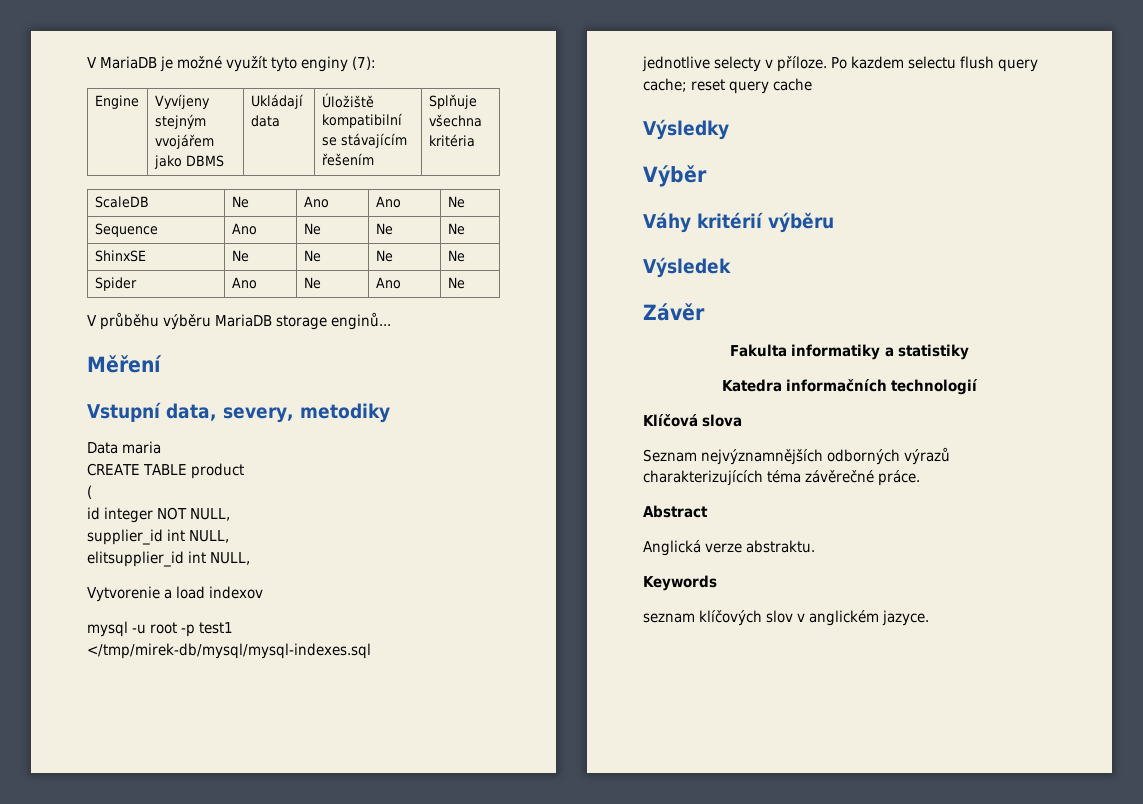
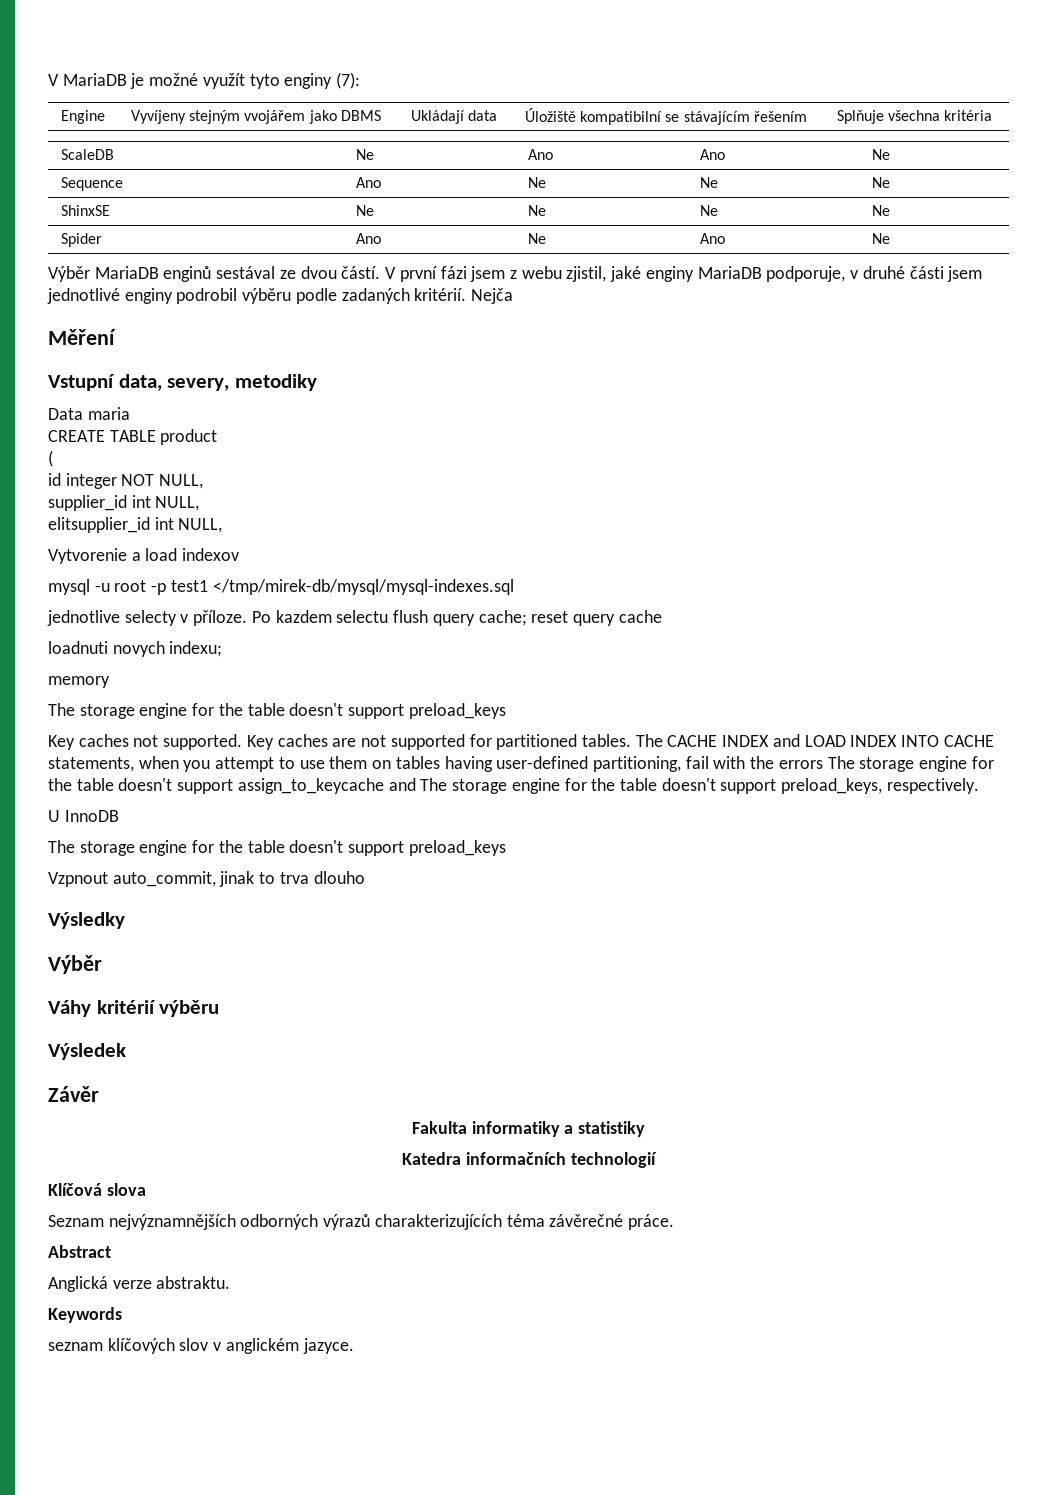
- V průběhu výběru MariaDB storage enginů...
+ Výběr MariaDB enginů sestával ze dvou částí. V první fázi jsem z webu zjistil, jaké enginy MariaDB podporuje, v druhé části jsem jednotlivé enginy podrobil výběru podle zadaných kritérií. Nejča
+ loadnuti novych indexu;
+ memory
+ The storage engine for the table doesn't support preload_keys
+ Key caches not supported. Key caches are not supported for partitioned tables. The CACHE INDEX and LOAD INDEX INTO CACHE statements, when you attempt to use them on tables having user-defined partitioning, fail with the errors The storage engine for the table doesn't support assign_to_keycache and The storage engine for the table doesn't support preload_keys, respectively.
+ U InnoDB
+ The storage engine for the table doesn't support preload_keys
+ Vzpnout auto_commit, jinak to trva dlouho

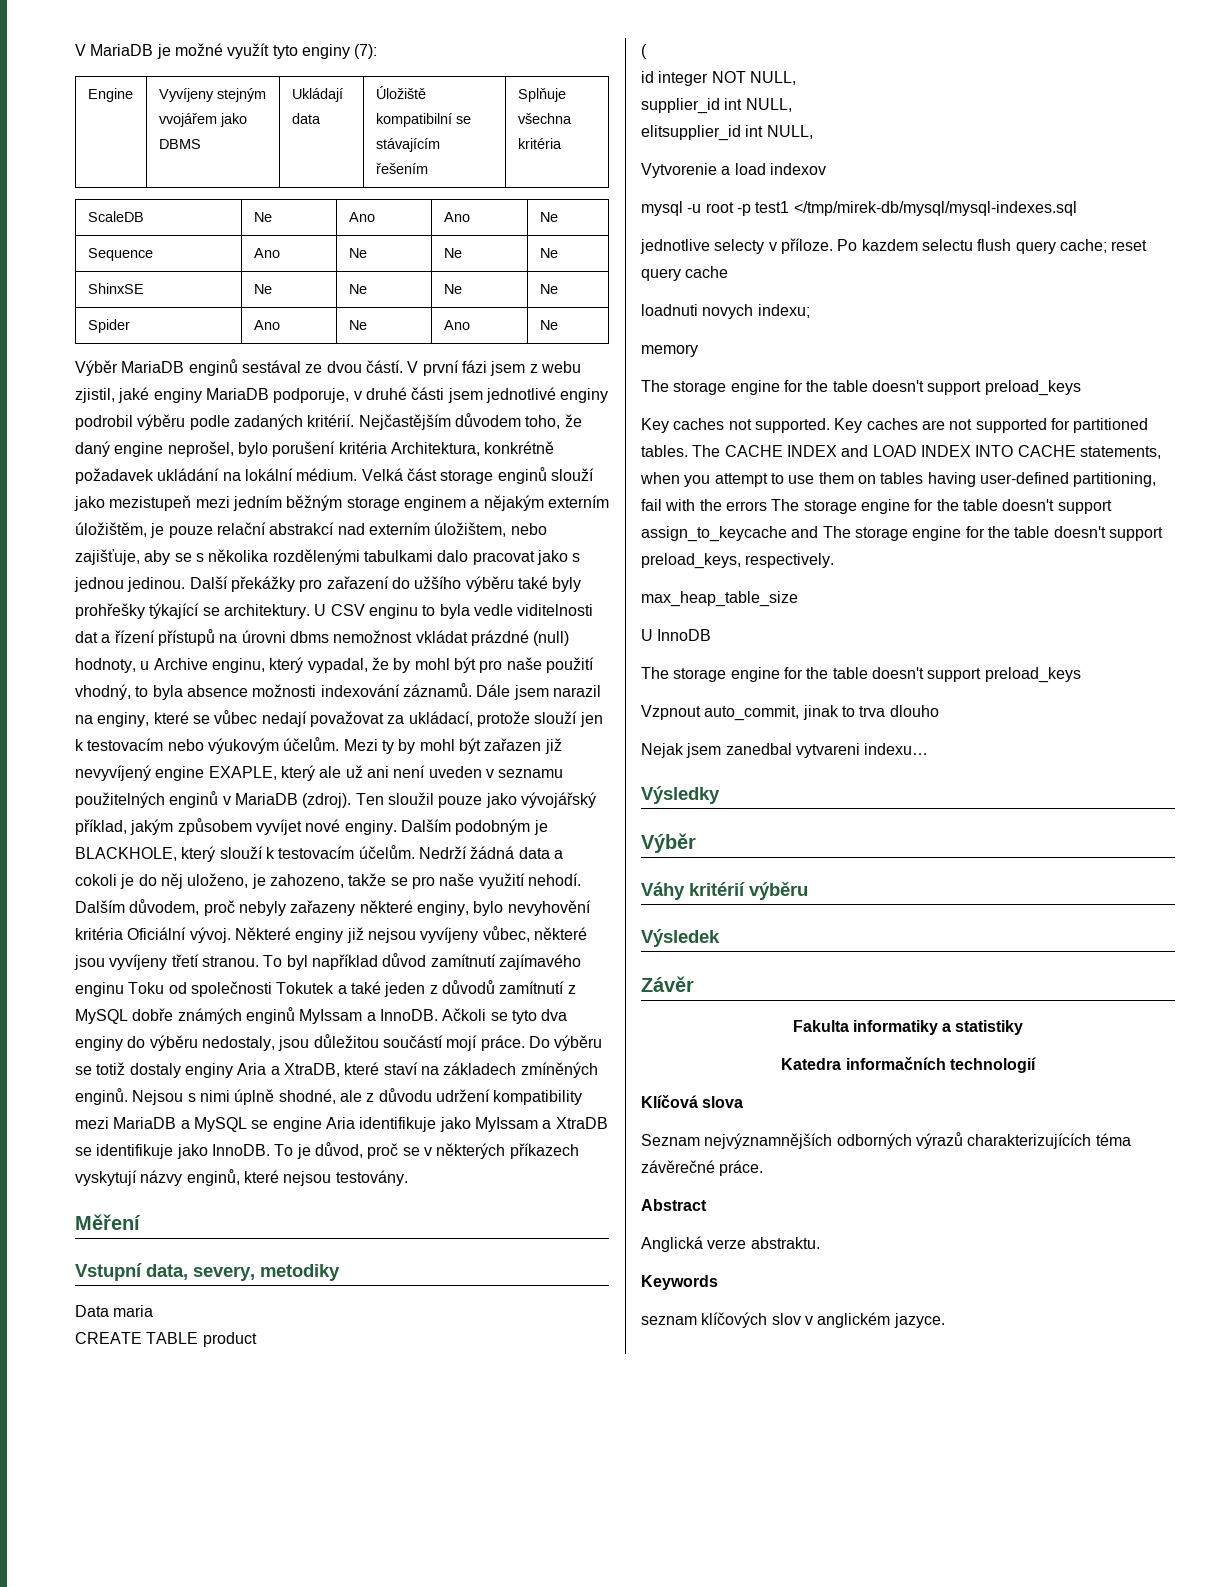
- Nejča
+ Nejčastějším důvodem toho, že daný engine neprošel, bylo porušení kritéria Architektura, konkrétně požadavek ukládání na lokální médium. Velká část storage enginů slouží jako mezistupeň mezi jedním běžným storage enginem a nějakým externím úložištěm, je pouze relační abstrakcí nad externím úložištem, nebo zajišťuje, aby se s několika rozdělenými tabulkami dalo pracovat jako s jednou jedinou. Další překážky pro zařazení do užšího výběru také byly prohřešky týkající se architektury. U CSV enginu to byla vedle viditelnosti dat a řízení přístupů na úrovni dbms nemožnost vkládat prázdné (null) hodnoty, u Archive enginu, který vypadal, že by mohl být pro naše použití vhodný, to byla absence možnosti indexování záznamů. Dále jsem narazil na enginy, které se vůbec nedají považovat za ukládací, protože slouží jen k testovacím nebo výukovým účelům. Mezi ty by mohl být zařazen již nevyvíjený engine EXAPLE, který ale už ani není uveden v seznamu použitelných enginů v MariaDB (zdroj). Ten sloužil pouze jako vývojářský příklad, jakým způsobem vyvíjet nové enginy. Dalším podobným je BLACKHOLE, který slouží k testovacím účelům. Nedrží žádná data a cokoli je do něj uloženo, je zahozeno, takže se pro naše využití nehodí. Dalším důvodem, proč nebyly zařazeny některé enginy, bylo nevyhovění kritéria Oficiální vývoj. Některé enginy již nejsou vyvíjeny vůbec, některé jsou vyvíjeny třetí stranou. To byl například důvod zamítnutí zajímavého enginu Toku od společnosti Tokutek a také jeden z důvodů zamítnutí z MySQL dobře známých enginů MyIssam a InnoDB. Ačkoli se tyto dva enginy do výběru nedostaly, jsou důležitou součástí mojí práce. Do výběru se totiž dostaly enginy Aria a XtraDB, které staví na základech zmíněných enginů. Nejsou s nimi úplně shodné, ale z důvodu udržení kompatibility mezi MariaDB a MySQL se engine Aria identifikuje jako MyIssam a XtraDB se identifikuje jako InnoDB. To je důvod, proč se v některých příkazech vyskytují názvy enginů, které nejsou testovány.
+ max_heap_table_size
+ Nejak jsem zanedbal vytvareni indexu…

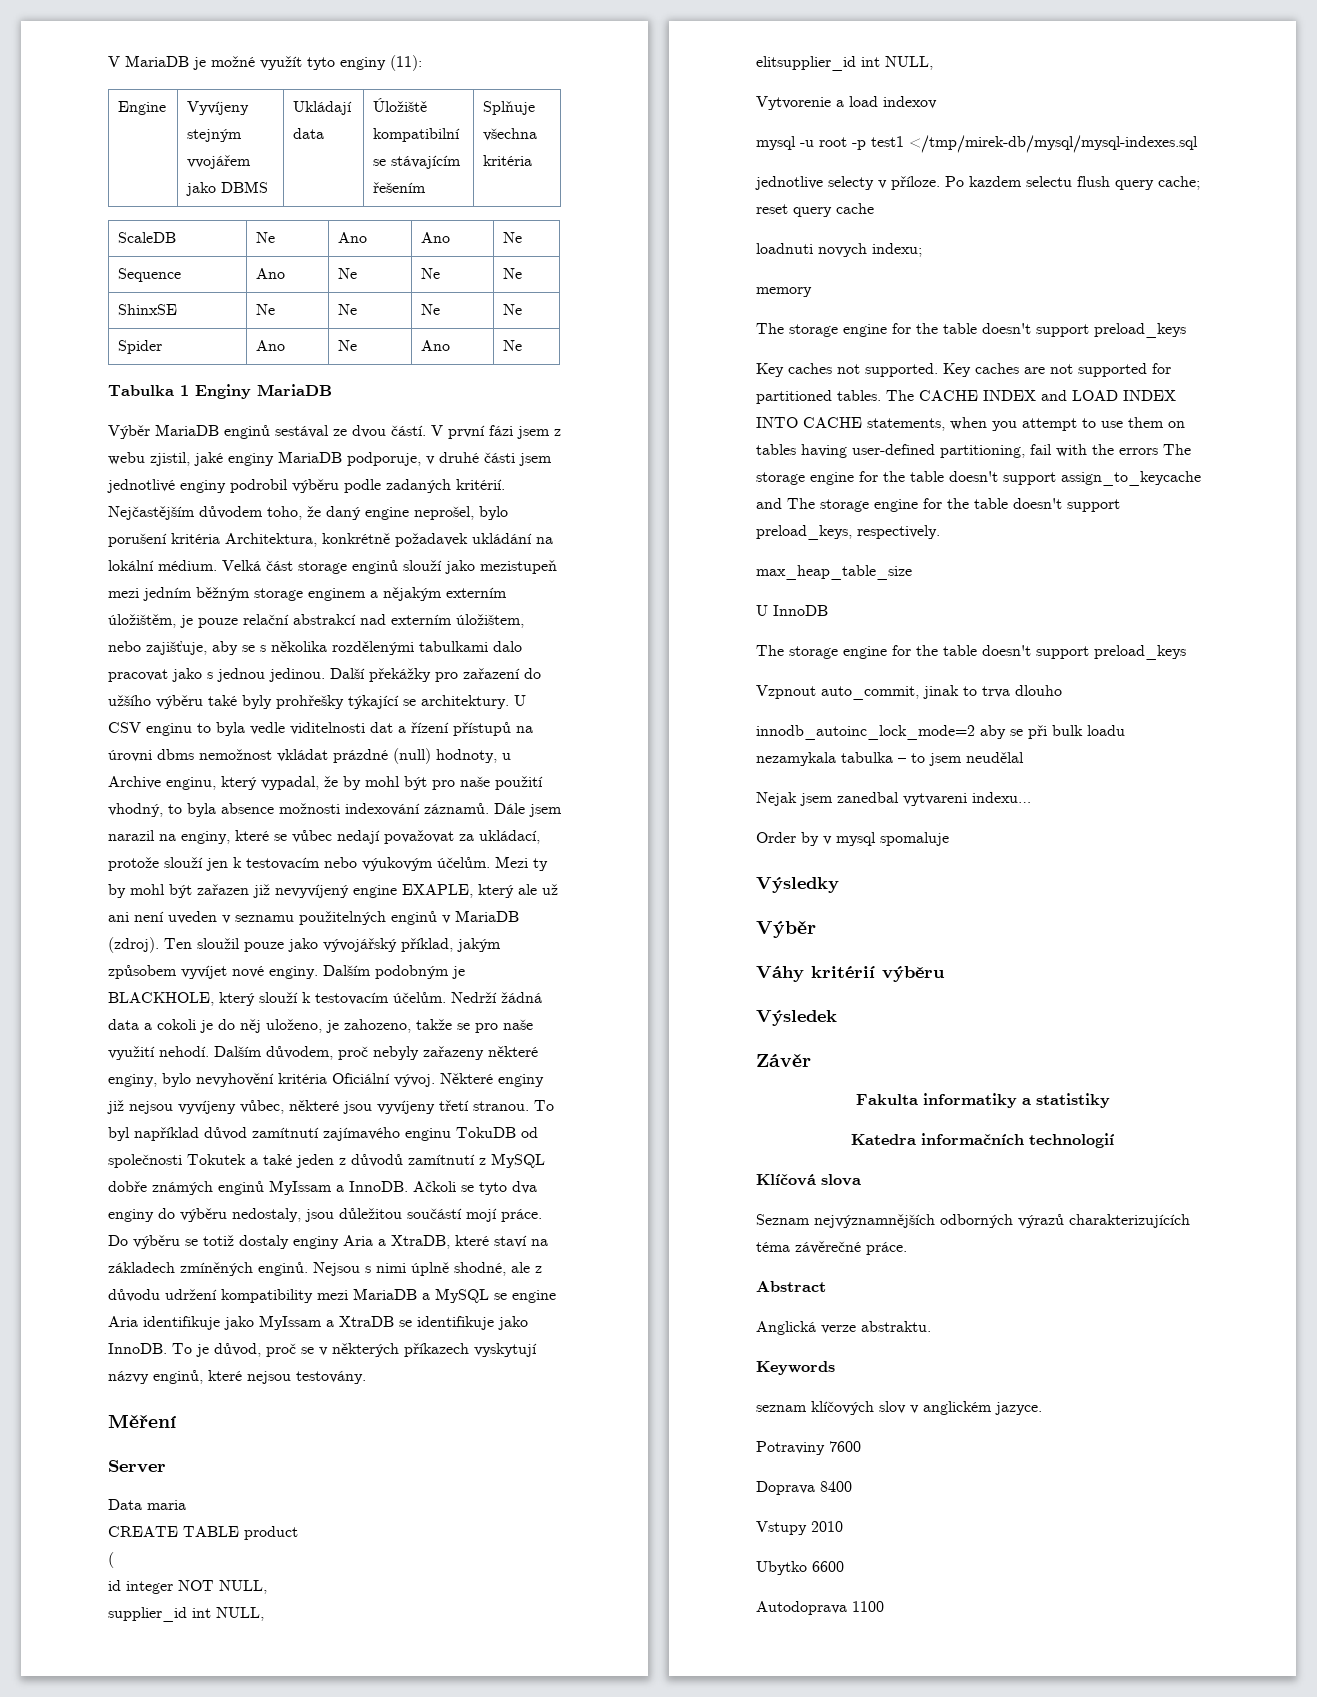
- V MariaDB je možné využít tyto enginy (7):
+ V MariaDB je možné využít tyto enginy (11):
+ Tabulka 1 Enginy MariaDB
- To byl například důvod zamítnutí zajímavého enginu Toku od společnosti Tokutek a také jeden z důvodů zamítnutí z MySQL dobře známých enginů MyIssam a InnoDB.
+ To byl například důvod zamítnutí zajímavého enginu TokuDB od společnosti Tokutek a také jeden z důvodů zamítnutí z MySQL dobře známých enginů MyIssam a InnoDB.
- Vstupní data, severy, metodiky
+ Server
+ innodb_autoinc_lock_mode=2 aby se při bulk loadu nezamykala tabulka – to jsem neudělal
+ Order by v mysql spomaluje
+ Potraviny 7600
+ Doprava 8400
+ Vstupy 2010
+ Ubytko 6600
+ Autodoprava 1100

